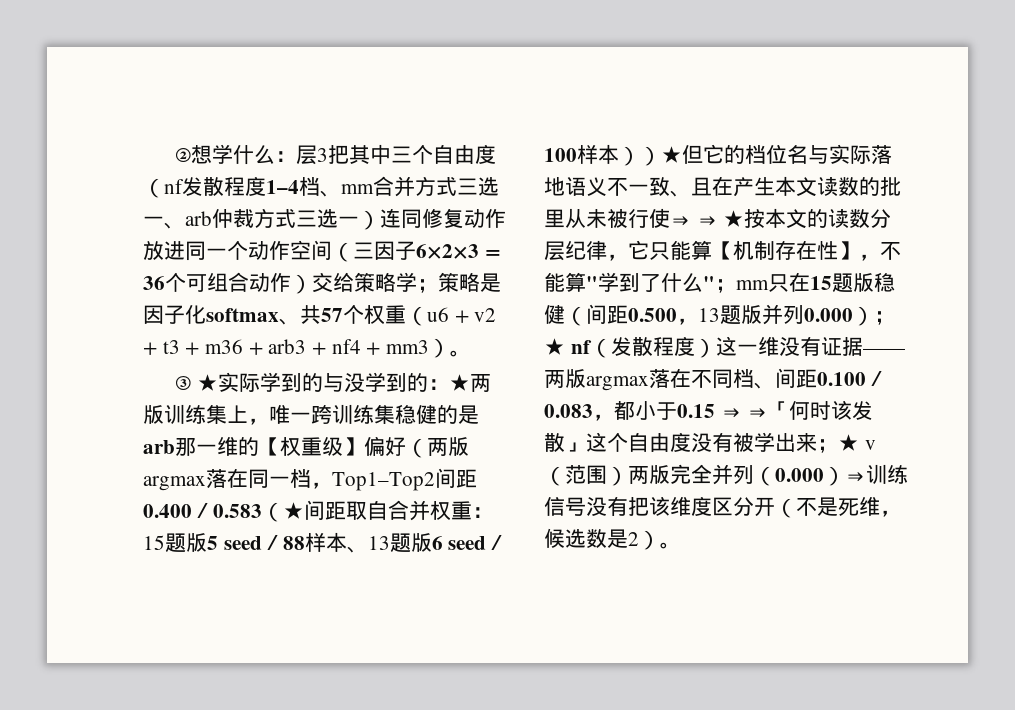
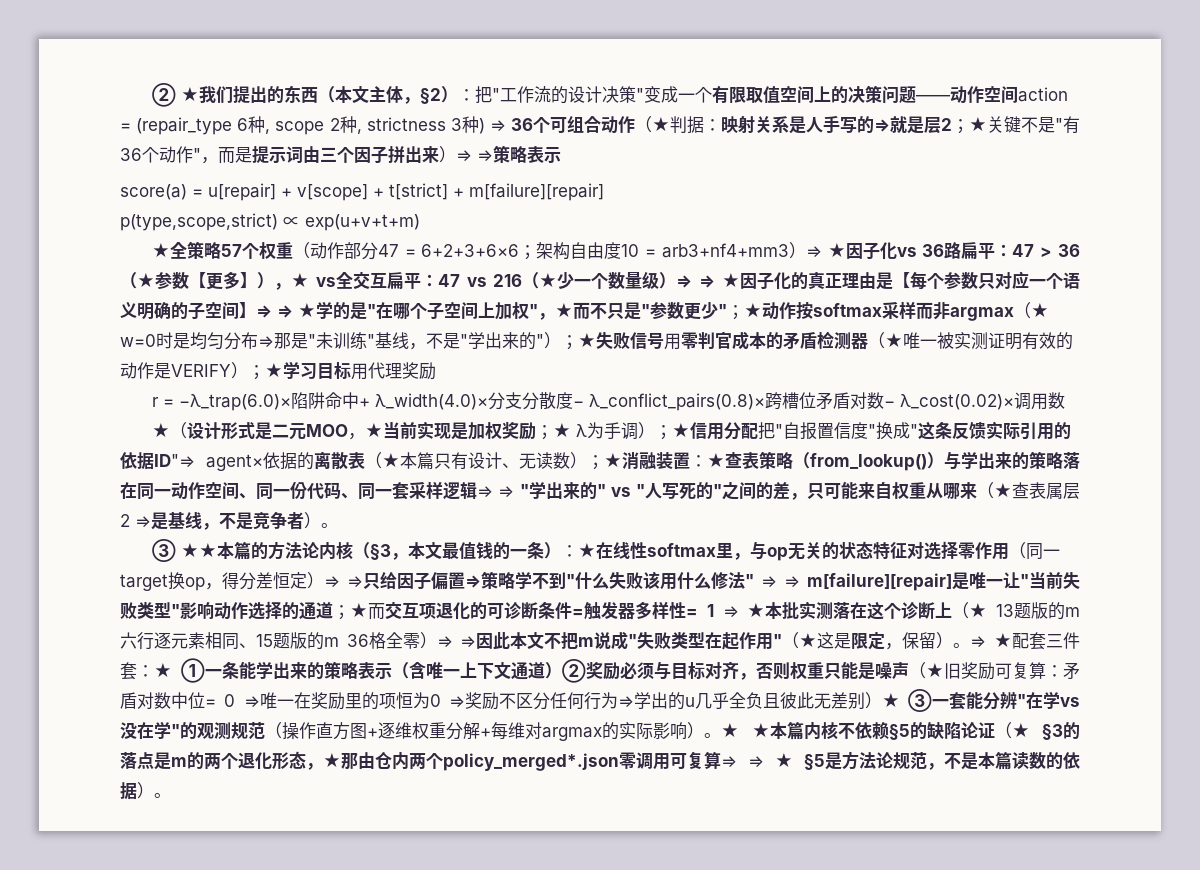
- ②想学什么：层3把其中三个自由度（nf发散程度1–4档、mm合并方式三选一、arb仲裁方式三选一）连同修复动作放进同一个动作空间（三因子6×2×3 = 36个可组合动作）交给策略学；策略是因子化softmax、共57个权重（u6 + v2 + t3 + m36 + arb3 + nf4 + mm3）。
- ③ ★实际学到的与没学到的：★两版训练集上，唯一跨训练集稳健的是arb那一维的【权重级】偏好（两版argmax落在同一档，Top1–Top2间距0.400／0.583（★间距取自合并权重：15题版5 seed／88样本、13题版6 seed／100样本））★但它的档位名与实际落地语义不一致、且在产生本文读数的批里从未被行使⇒ ⇒ ★按本文的读数分层纪律，它只能算【机制存在性】，不能算"学到了什么"；mm只在15题版稳健（间距0.500，13题版并列0.000）；★ nf（发散程度）这一维没有证据——两版argmax落在不同档、间距0.100／0.083，都小于0.15 ⇒ ⇒「何时该发散」这个自由度没有被学出来；★ v（范围）两版完全并列（0.000）⇒训练信号没有把该维度区分开（不是死维，候选数是2）。
+ ② ★我们提出的东西（本文主体，§2）：把"工作流的设计决策"变成一个有限取值空间上的决策问题——动作空间action = (repair_type 6种, scope 2种, strictness 3种) ⇒ 36个可组合动作（★判据：映射关系是人手写的⇒就是层2；★关键不是"有36个动作"，而是提示词由三个因子拼出来）⇒ ⇒策略表示
+ score(a) = u[repair] + v[scope] + t[strict] + m[failure][repair]
+ p(type,scope,strict) ∝ exp(u+v+t+m)
+ ★全策略57个权重（动作部分47 = 6+2+3+6×6；架构自由度10 = arb3+nf4+mm3）⇒ ★因子化vs 36路扁平：47 > 36（★参数【更多】），★ vs全交互扁平：47 vs 216（★少一个数量级）⇒ ⇒ ★因子化的真正理由是【每个参数只对应一个语义明确的子空间】⇒ ⇒ ★学的是"在哪个子空间上加权"，★而不只是"参数更少"；★动作按softmax采样而非argmax（★ w=0时是均匀分布⇒那是"未训练"基线，不是"学出来的"）；★失败信号用零判官成本的矛盾检测器（★唯一被实测证明有效的动作是VERIFY）；★学习目标用代理奖励
+ r = −λ_trap(6.0)×陷阱命中+ λ_width(4.0)×分支分散度− λ_conflict_pairs(0.8)×跨槽位矛盾对数− λ_cost(0.02)×调用数
+ ★（设计形式是二元MOO，★当前实现是加权奖励；★ λ为手调）；★信用分配把"自报置信度"换成"这条反馈实际引用的依据ID"⇒ agent×依据的离散表（★本篇只有设计、无读数）；★消融装置：★查表策略（from_lookup()）与学出来的策略落在同一动作空间、同一份代码、同一套采样逻辑⇒ ⇒ "学出来的" vs "人写死的"之间的差，只可能来自权重从哪来（★查表属层2 ⇒是基线，不是竞争者）。
+ ③ ★★本篇的方法论内核（§3，本文最值钱的一条）：★在线性softmax里，与op无关的状态特征对选择零作用（同一target换op，得分差恒定）⇒ ⇒只给因子偏置⇒策略学不到"什么失败该用什么修法" ⇒ ⇒ m[failure][repair]是唯一让"当前失败类型"影响动作选择的通道；★而交互项退化的可诊断条件=触发器多样性= 1 ⇒ ★本批实测落在这个诊断上（★ 13题版的m六行逐元素相同、15题版的m 36格全零）⇒ ⇒因此本文不把m说成"失败类型在起作用"（★这是限定，保留）。⇒ ★配套三件套：★ ①一条能学出来的策略表示（含唯一上下文通道）②奖励必须与目标对齐，否则权重只能是噪声（★旧奖励可复算：矛盾对数中位= 0 ⇒唯一在奖励里的项恒为0 ⇒奖励不区分任何行为⇒学出的u几乎全负且彼此无差别）★ ③一套能分辨"在学vs没在学"的观测规范（操作直方图+逐维权重分解+每维对argmax的实际影响）。★ ★本篇内核不依赖§5的缺陷论证（★ §3的落点是m的两个退化形态，★那由仓内两个policy_merged*.json零调用可复算⇒ ⇒ ★ §5是方法论规范，不是本篇读数的依据）。

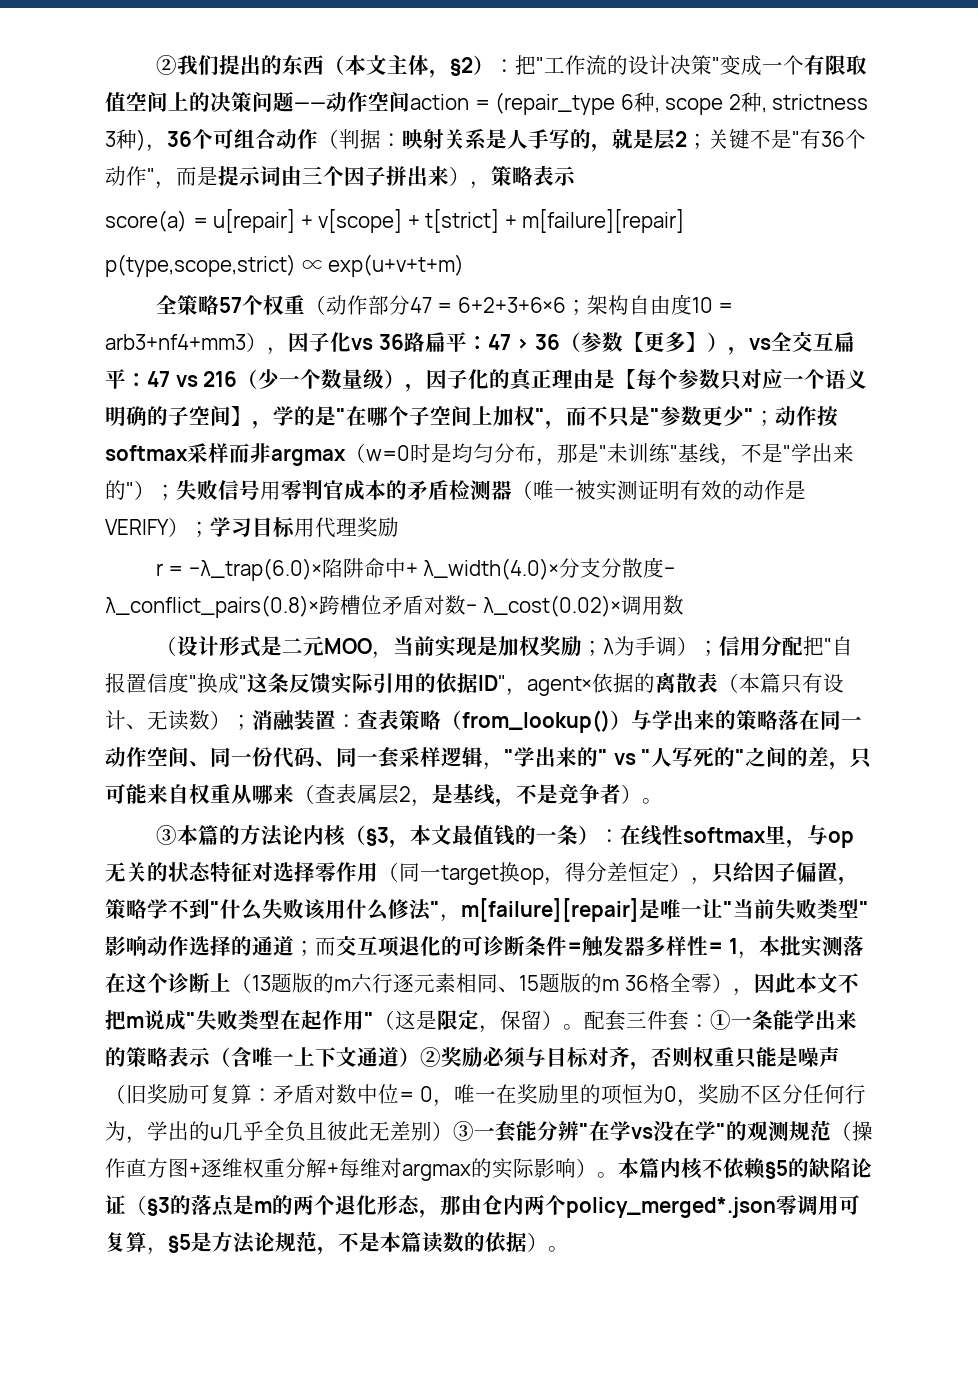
- ② ★我们提出的东西（本文主体，§2）：
+ ②我们提出的东西（本文主体，§2）：
- 把"工作流的设计决策"变成一个有限取值空间上的决策问题——动作空间action = (repair_type 6种, scope 2种, strictness 3种) ⇒ 36个可组合动作（★判据：
+ 把"工作流的设计决策"变成一个有限取值空间上的决策问题——动作空间action = (repair_type 6种, scope 2种, strictness 3种)，36个可组合动作（判据：
- 映射关系是人手写的⇒就是层2；
+ 映射关系是人手写的，就是层2；
- ★关键不是"有36个动作"，而是提示词由三个因子拼出来）⇒ ⇒策略表示
+ 关键不是"有36个动作"，而是提示词由三个因子拼出来），策略表示
- ★全策略57个权重（动作部分47 = 6+2+3+6×6；
+ 全策略57个权重（动作部分47 = 6+2+3+6×6；
- 架构自由度10 = arb3+nf4+mm3）⇒ ★因子化vs 36路扁平：
+ 架构自由度10 = arb3+nf4+mm3），因子化vs 36路扁平：
- 47 > 36（★参数【更多】），★ vs全交互扁平：
+ 47 > 36（参数【更多】），vs全交互扁平：
- 47 vs 216（★少一个数量级）⇒ ⇒ ★因子化的真正理由是【每个参数只对应一个语义明确的子空间】⇒ ⇒ ★学的是"在哪个子空间上加权"，★而不只是"参数更少"；
+ 47 vs 216（少一个数量级），因子化的真正理由是【每个参数只对应一个语义明确的子空间】，学的是"在哪个子空间上加权"，而不只是"参数更少"；
- ★动作按softmax采样而非argmax（★ w=0时是均匀分布⇒那是"未训练"基线，不是"学出来的"）；
+ 动作按softmax采样而非argmax（w=0时是均匀分布，那是"未训练"基线，不是"学出来的"）；
- ★失败信号用零判官成本的矛盾检测器（★唯一被实测证明有效的动作是VERIFY）；
+ 失败信号用零判官成本的矛盾检测器（唯一被实测证明有效的动作是VERIFY）；
- ★学习目标用代理奖励
+ 学习目标用代理奖励
- ★（设计形式是二元MOO，★当前实现是加权奖励；
+ （设计形式是二元MOO，当前实现是加权奖励；
- ★ λ为手调）；
+ λ为手调）；
- ★信用分配把"自报置信度"换成"这条反馈实际引用的依据ID"⇒ agent×依据的离散表（★本篇只有设计、无读数）；
+ 信用分配把"自报置信度"换成"这条反馈实际引用的依据ID"，agent×依据的离散表（本篇只有设计、无读数）；
- ★消融装置：
+ 消融装置：
- ★查表策略（from_lookup()）与学出来的策略落在同一动作空间、同一份代码、同一套采样逻辑⇒ ⇒ "学出来的" vs "人写死的"之间的差，只可能来自权重从哪来（★查表属层2 ⇒是基线，不是竞争者）。
+ 查表策略（from_lookup()）与学出来的策略落在同一动作空间、同一份代码、同一套采样逻辑，"学出来的" vs "人写死的"之间的差，只可能来自权重从哪来（查表属层2，是基线，不是竞争者）。
- ③ ★★本篇的方法论内核（§3，本文最值钱的一条）：
+ ③本篇的方法论内核（§3，本文最值钱的一条）：
- ★在线性softmax里，与op无关的状态特征对选择零作用（同一target换op，得分差恒定）⇒ ⇒只给因子偏置⇒策略学不到"什么失败该用什么修法" ⇒ ⇒ m[failure][repair]是唯一让"当前失败类型"影响动作选择的通道；
+ 在线性softmax里，与op无关的状态特征对选择零作用（同一target换op，得分差恒定），只给因子偏置，策略学不到"什么失败该用什么修法"，m[failure][repair]是唯一让"当前失败类型"影响动作选择的通道；
- ★而交互项退化的可诊断条件=触发器多样性= 1 ⇒ ★本批实测落在这个诊断上（★ 13题版的m六行逐元素相同、15题版的m 36格全零）⇒ ⇒因此本文不把m说成"失败类型在起作用"（★这是限定，保留）。
+ 而交互项退化的可诊断条件=触发器多样性= 1，本批实测落在这个诊断上（13题版的m六行逐元素相同、15题版的m 36格全零），因此本文不把m说成"失败类型在起作用"（这是限定，保留）。
- ⇒ ★配套三件套：
+ 配套三件套：
- ★ ①一条能学出来的策略表示（含唯一上下文通道）②奖励必须与目标对齐，否则权重只能是噪声（★旧奖励可复算：
+ ①一条能学出来的策略表示（含唯一上下文通道）②奖励必须与目标对齐，否则权重只能是噪声（旧奖励可复算：
- 矛盾对数中位= 0 ⇒唯一在奖励里的项恒为0 ⇒奖励不区分任何行为⇒学出的u几乎全负且彼此无差别）★ ③一套能分辨"在学vs没在学"的观测规范（操作直方图+逐维权重分解+每维对argmax的实际影响）。
+ 矛盾对数中位= 0，唯一在奖励里的项恒为0，奖励不区分任何行为，学出的u几乎全负且彼此无差别）③一套能分辨"在学vs没在学"的观测规范（操作直方图+逐维权重分解+每维对argmax的实际影响）。
- ★ ★本篇内核不依赖§5的缺陷论证（★ §3的落点是m的两个退化形态，★那由仓内两个policy_merged*.json零调用可复算⇒ ⇒ ★ §5是方法论规范，不是本篇读数的依据）。
+ 本篇内核不依赖§5的缺陷论证（§3的落点是m的两个退化形态，那由仓内两个policy_merged*.json零调用可复算，§5是方法论规范，不是本篇读数的依据）。

